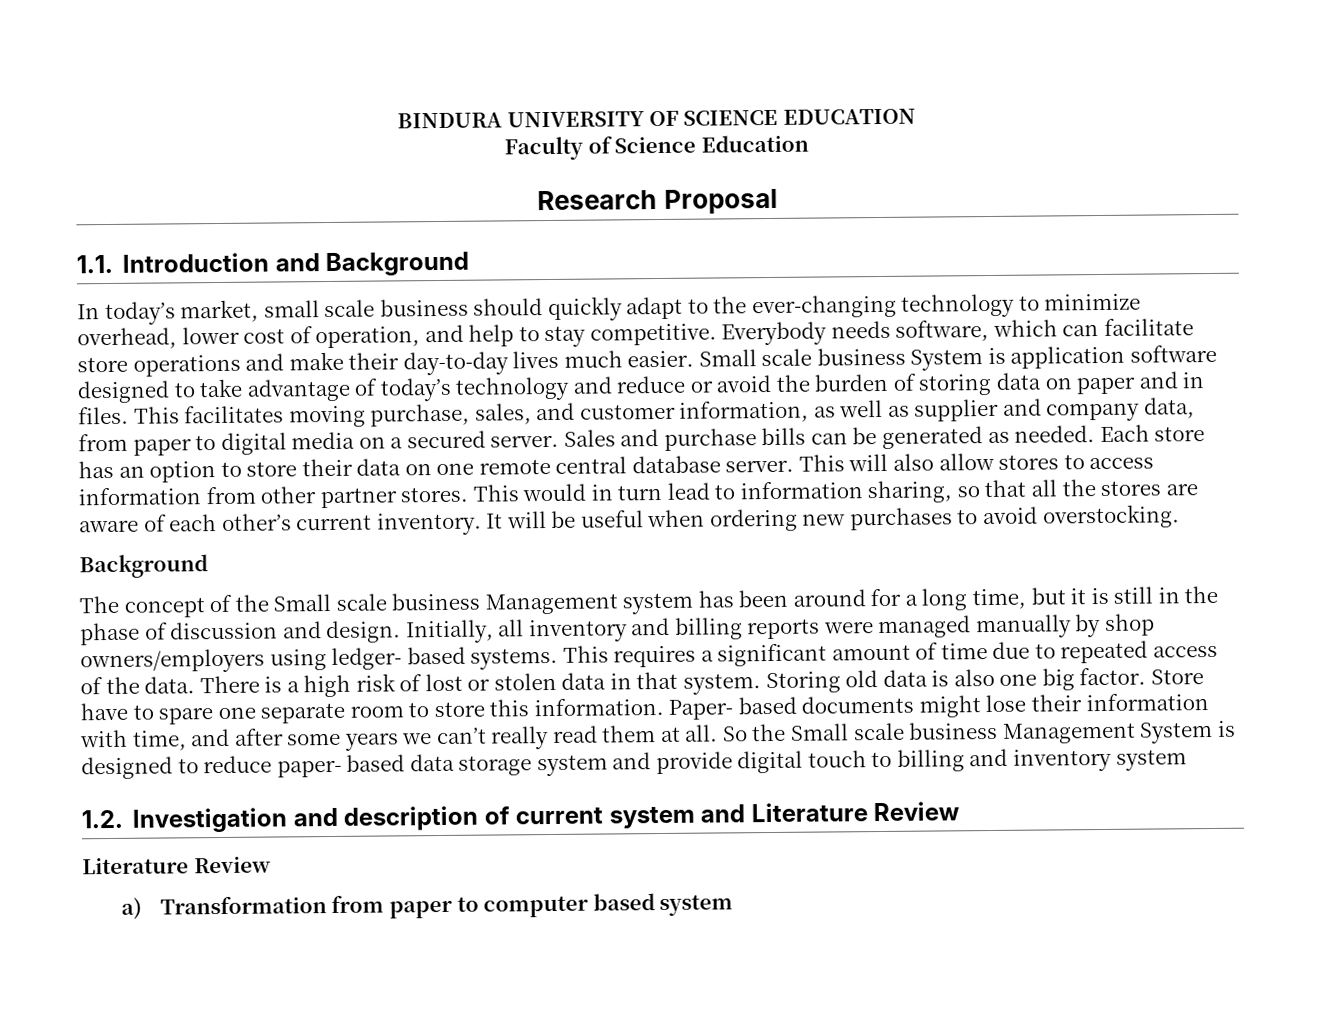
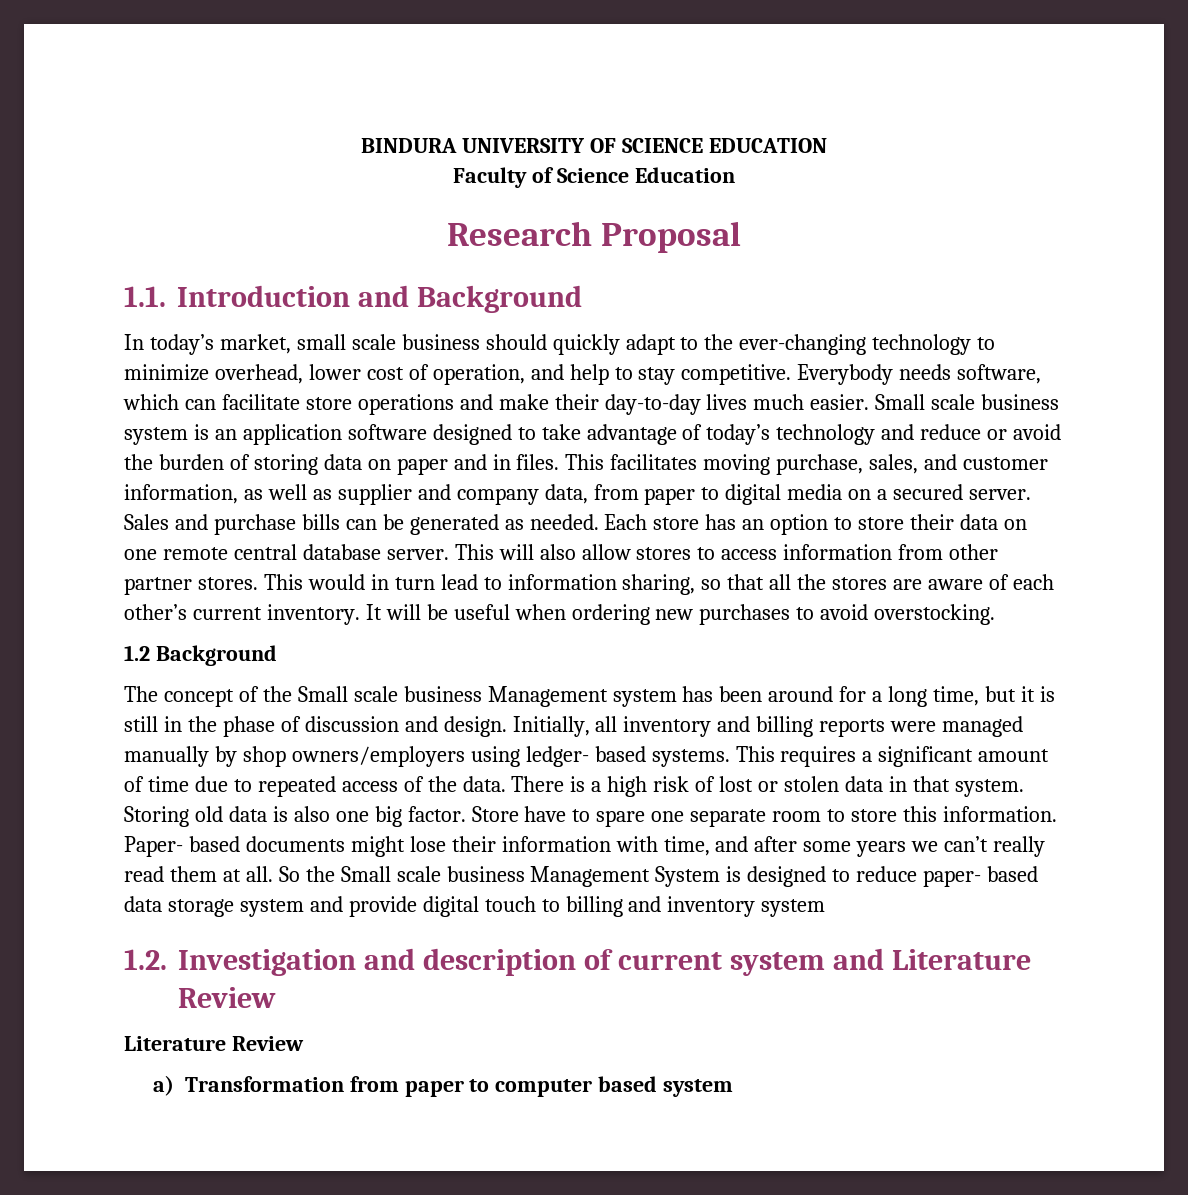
- Small scale business System is application software designed to take advantage of today’s technology and reduce or avoid the burden of storing data on paper and in files.
+ Small scale business system is an application software designed to take advantage of today’s technology and reduce or avoid the burden of storing data on paper and in files.
  It will be useful when ordering new purchases to avoid overstocking.
- Background
+ 1.2 Background

